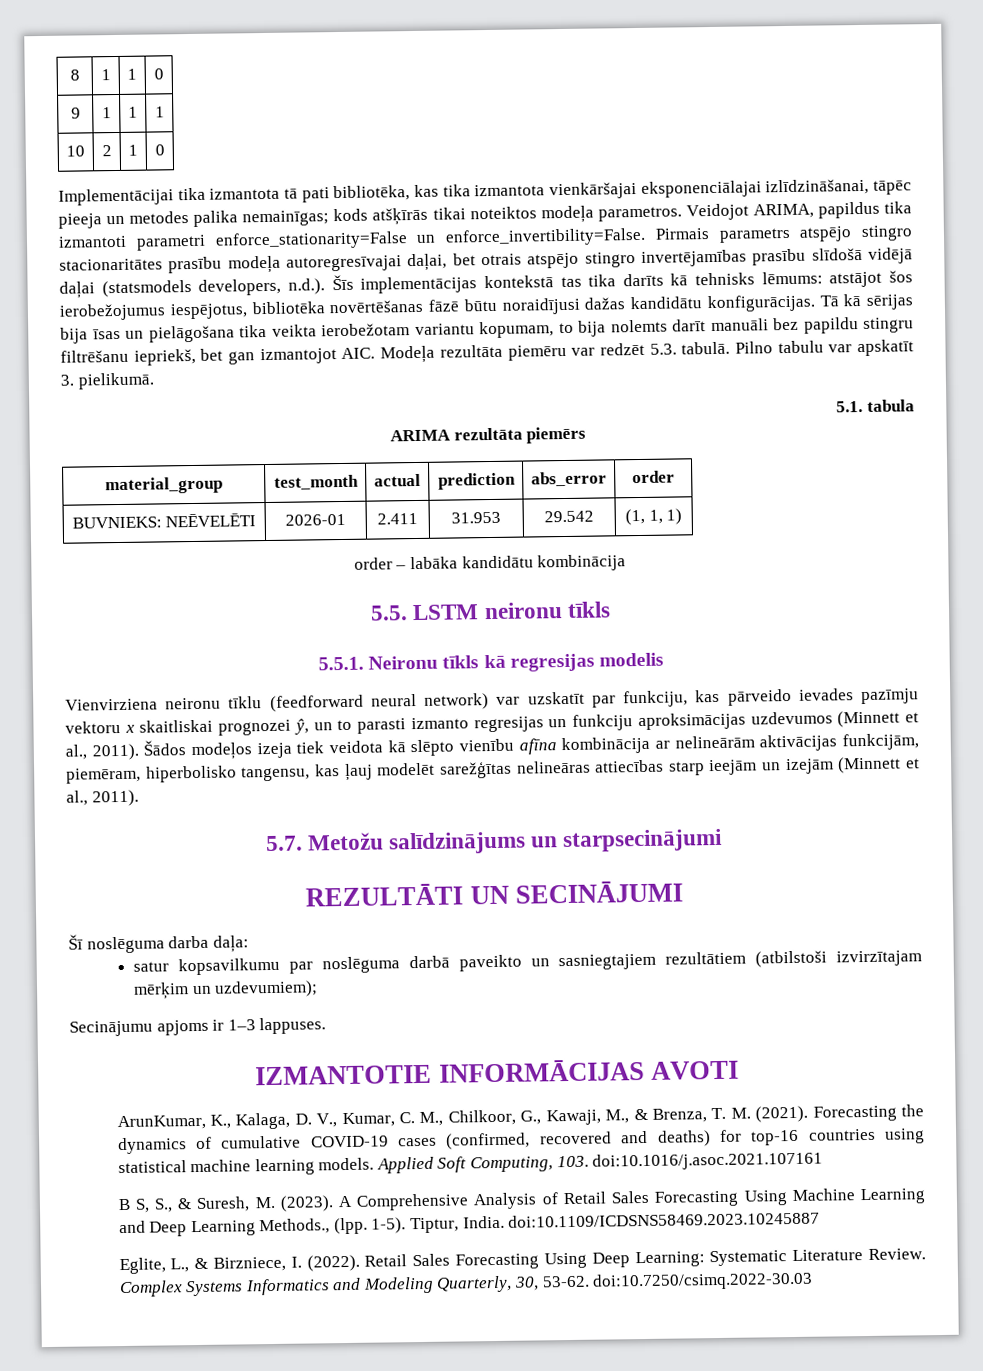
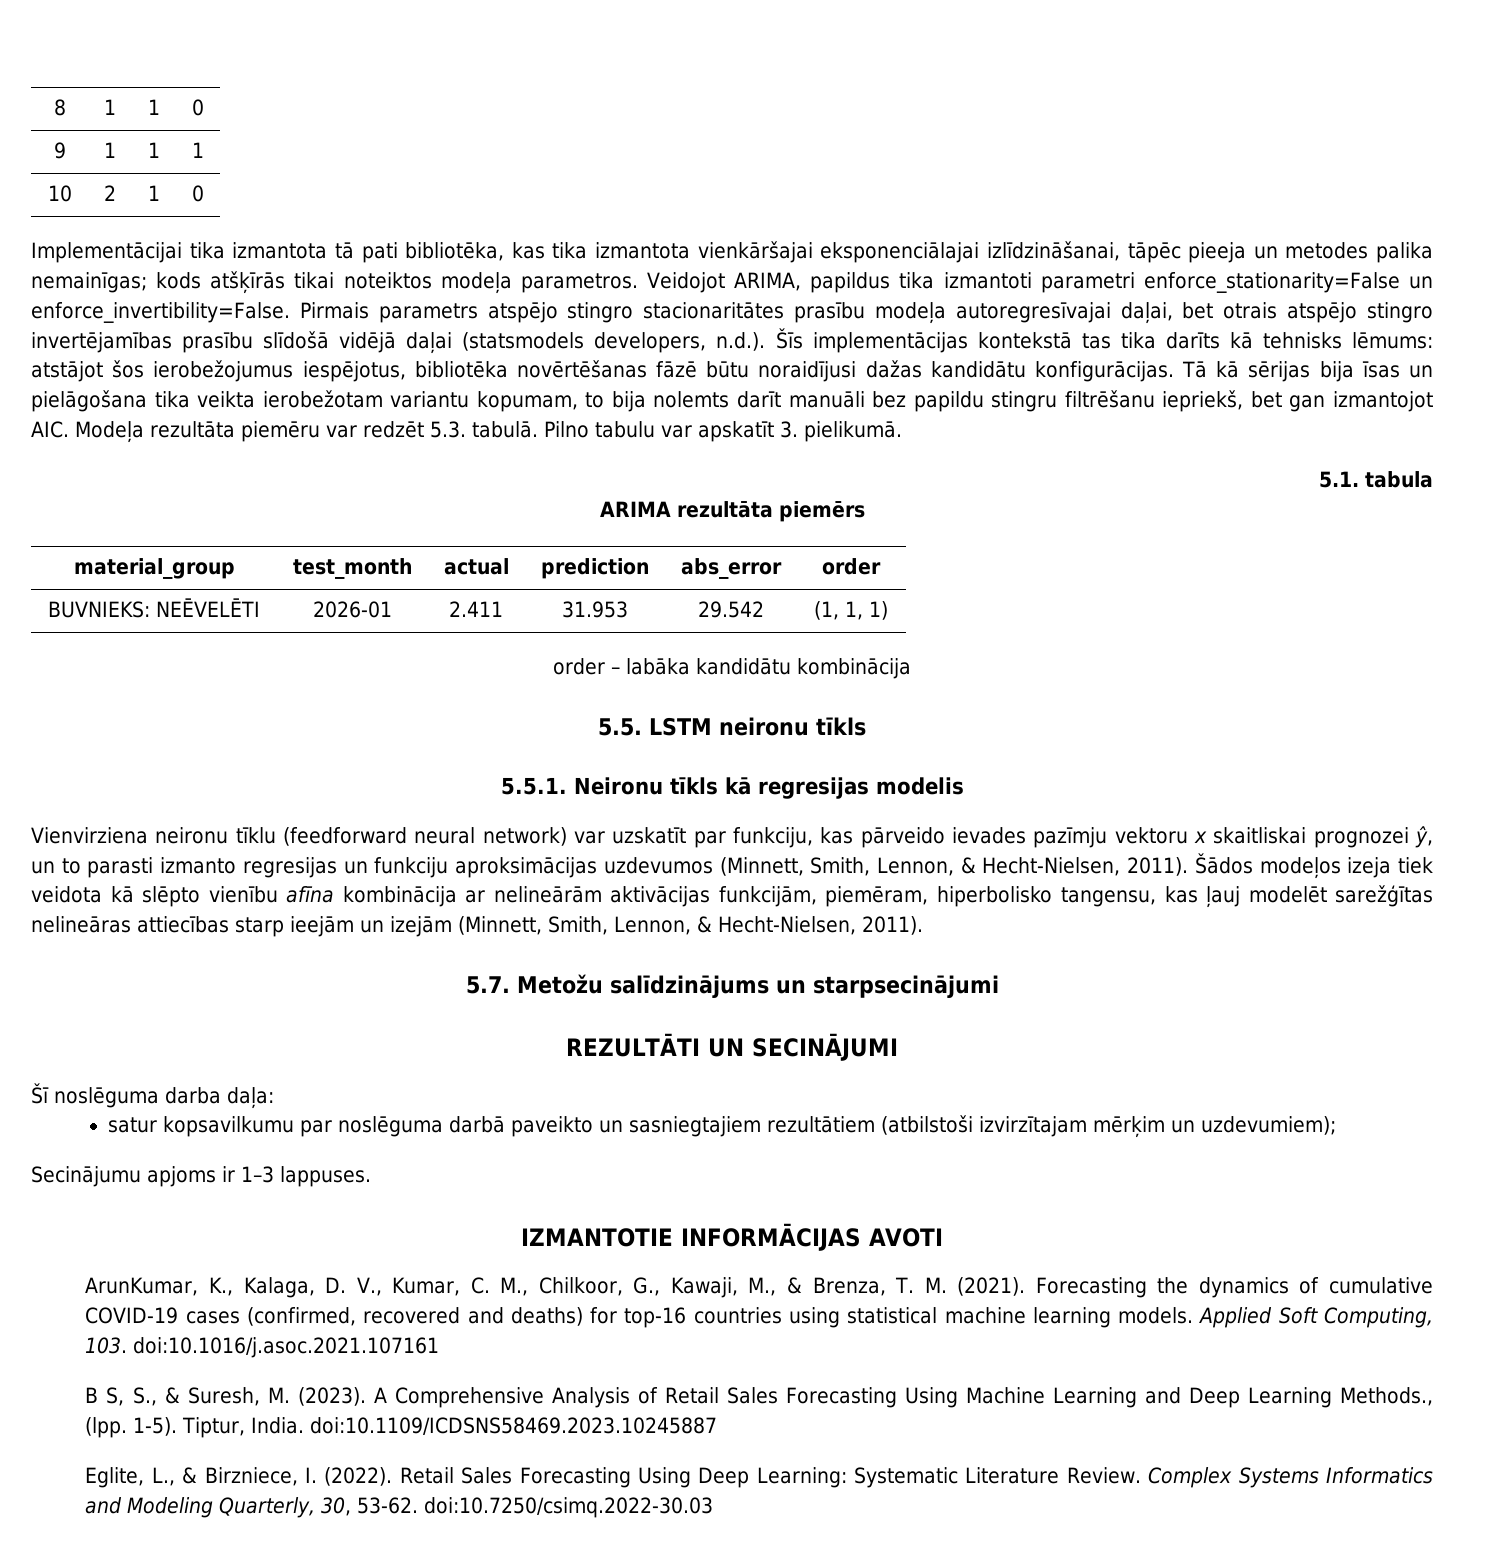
- Vienvirziena neironu tīklu (feedforward neural network) var uzskatīt par funkciju, kas pārveido ievades pazīmju vektoru x skaitliskai prognozei ŷ, un to parasti izmanto regresijas un funkciju aproksimācijas uzdevumos (Minnett et al., 2011).
+ Vienvirziena neironu tīklu (feedforward neural network) var uzskatīt par funkciju, kas pārveido ievades pazīmju vektoru x skaitliskai prognozei ŷ, un to parasti izmanto regresijas un funkciju aproksimācijas uzdevumos (Minnett, Smith, Lennon, & Hecht-Nielsen, 2011).
- Šādos modeļos izeja tiek veidota kā slēpto vienību afīna kombinācija ar nelineārām aktivācijas funkcijām, piemēram, hiperbolisko tangensu, kas ļauj modelēt sarežģītas nelineāras attiecības starp ieejām un izejām (Minnett et al., 2011).
+ Šādos modeļos izeja tiek veidota kā slēpto vienību afīna kombinācija ar nelineārām aktivācijas funkcijām, piemēram, hiperbolisko tangensu, kas ļauj modelēt sarežģītas nelineāras attiecības starp ieejām un izejām (Minnett, Smith, Lennon, & Hecht-Nielsen, 2011).

